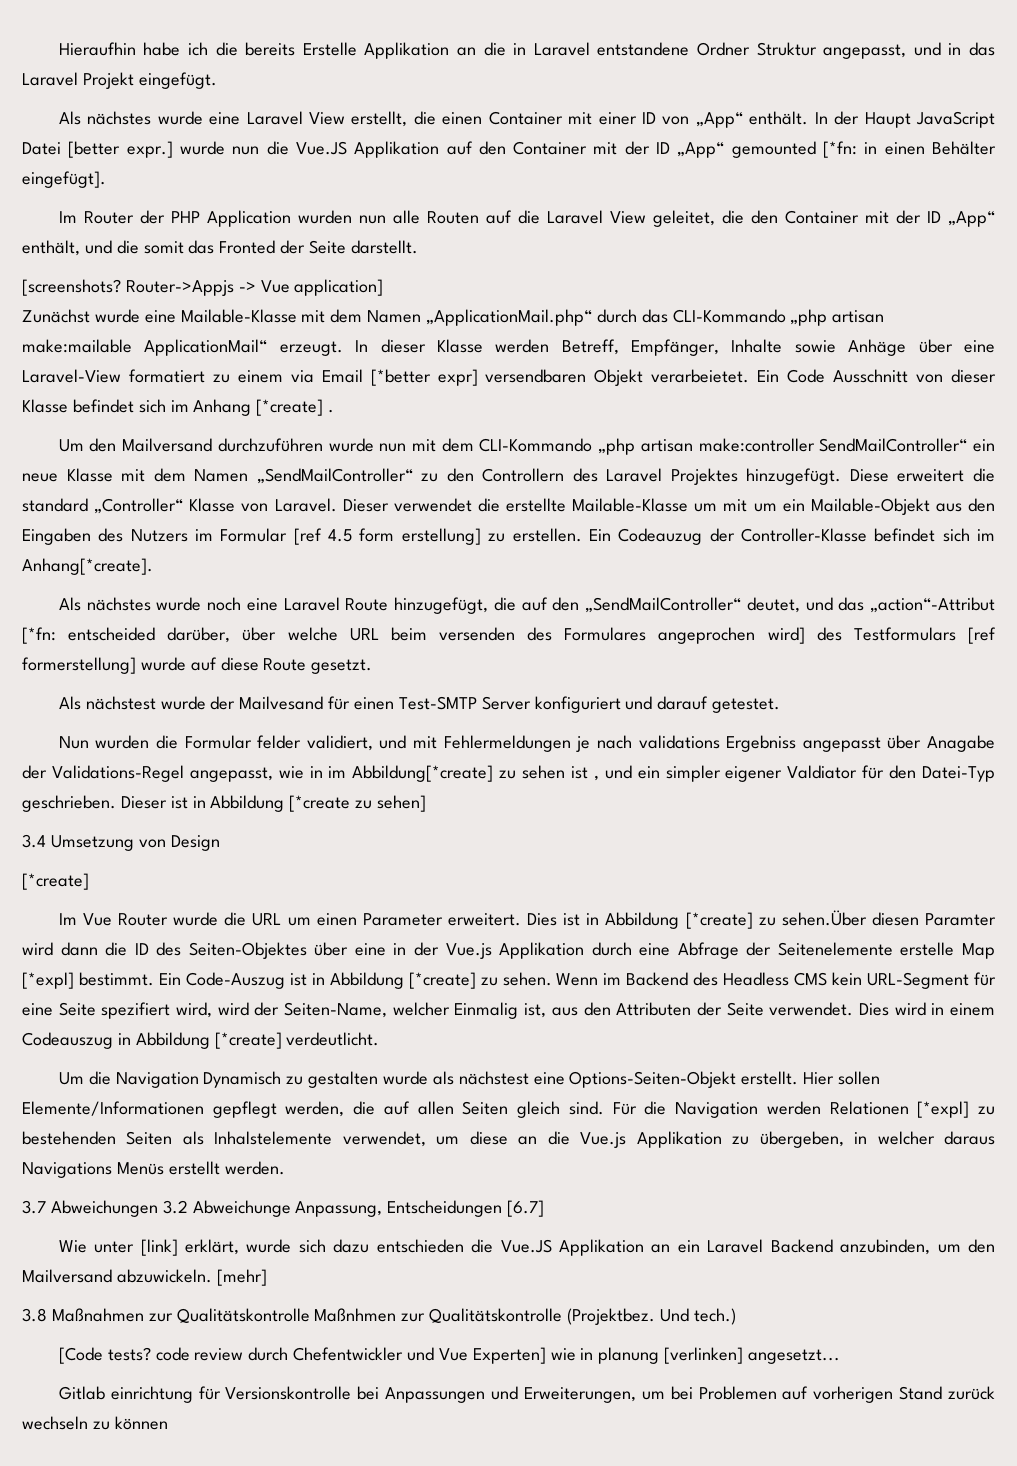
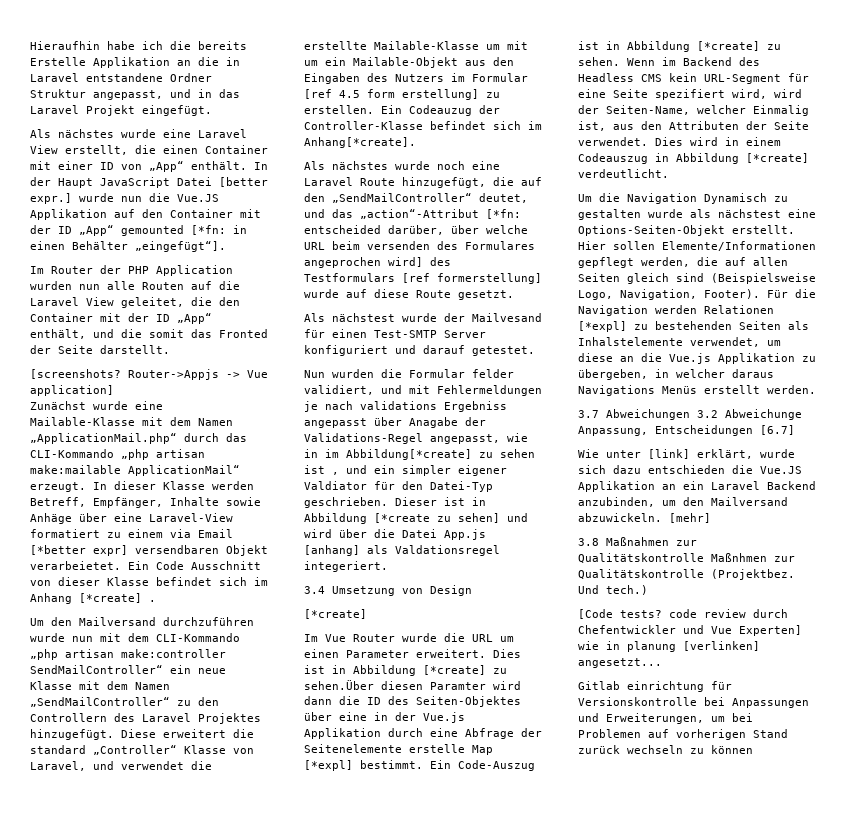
- In der Haupt JavaScript Datei [better expr.] wurde nun die Vue.JS Applikation auf den Container mit der ID „App“ gemounted [*fn: in einen Behälter eingefügt].
+ In der Haupt JavaScript Datei [better expr.] wurde nun die Vue.JS Applikation auf den Container mit der ID „App“ gemounted [*fn: in einen Behälter „eingefügt“].
- Diese erweitert die standard „Controller“ Klasse von Laravel. Dieser verwendet die erstellte Mailable-Klasse um mit um ein Mailable-Objekt aus den Eingaben des Nutzers im Formular [ref 4.5 form erstellung] zu erstellen.
+ Diese erweitert die standard „Controller“ Klasse von Laravel, und verwendet die erstellte Mailable-Klasse um mit um ein Mailable-Objekt aus den Eingaben des Nutzers im Formular [ref 4.5 form erstellung] zu erstellen.
- Dieser ist in Abbildung [*create zu sehen]
+ Dieser ist in Abbildung [*create zu sehen] und wird über die Datei App.js [anhang] als Valdationsregel integeriert.
- Hier sollen Elemente/Informationen gepflegt werden, die auf allen Seiten gleich sind.
+ Hier sollen Elemente/Informationen gepflegt werden, die auf allen Seiten gleich sind (Beispielsweise Logo, Navigation, Footer).

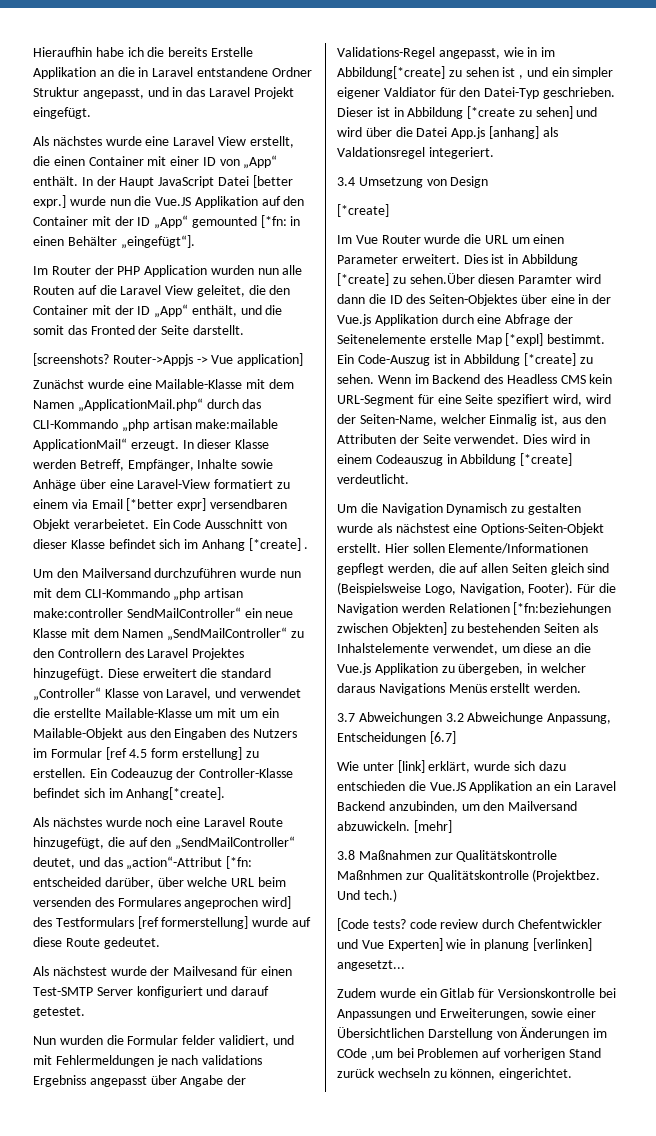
- Als nächstes wurde noch eine Laravel Route hinzugefügt, die auf den „SendMailController“ deutet, und das „action“-Attribut [*fn: entscheided darüber, über welche URL beim versenden des Formulares angeprochen wird] des Testformulars [ref formerstellung] wurde auf diese Route gesetzt.
+ Als nächstes wurde noch eine Laravel Route hinzugefügt, die auf den „SendMailController“ deutet, und das „action“-Attribut [*fn: entscheided darüber, über welche URL beim versenden des Formulares angeprochen wird] des Testformulars [ref formerstellung] wurde auf diese Route gedeutet.
- Nun wurden die Formular felder validiert, und mit Fehlermeldungen je nach validations Ergebniss angepasst über Anagabe der Validations-Regel angepasst, wie in im Abbildung[*create] zu sehen ist , und ein simpler eigener Valdiator für den Datei-Typ geschrieben.
+ Nun wurden die Formular felder validiert, und mit Fehlermeldungen je nach validations Ergebniss angepasst über Angabe der Validations-Regel angepasst, wie in im Abbildung[*create] zu sehen ist , und ein simpler eigener Valdiator für den Datei-Typ geschrieben.
- Für die Navigation werden Relationen [*expl] zu bestehenden Seiten als Inhalstelemente verwendet, um diese an die Vue.js Applikation zu übergeben, in welcher daraus Navigations Menüs erstellt werden.
+ Für die Navigation werden Relationen [*fn:beziehungen zwischen Objekten] zu bestehenden Seiten als Inhalstelemente verwendet, um diese an die Vue.js Applikation zu übergeben, in welcher daraus Navigations Menüs erstellt werden.
- Gitlab einrichtung für Versionskontrolle bei Anpassungen und Erweiterungen, um bei Problemen auf vorherigen Stand zurück wechseln zu können
+ Zudem wurde ein Gitlab für Versionskontrolle bei Anpassungen und Erweiterungen, sowie einer Übersichtlichen Darstellung von Änderungen im COde ,um bei Problemen auf vorherigen Stand zurück wechseln zu können, eingerichtet.

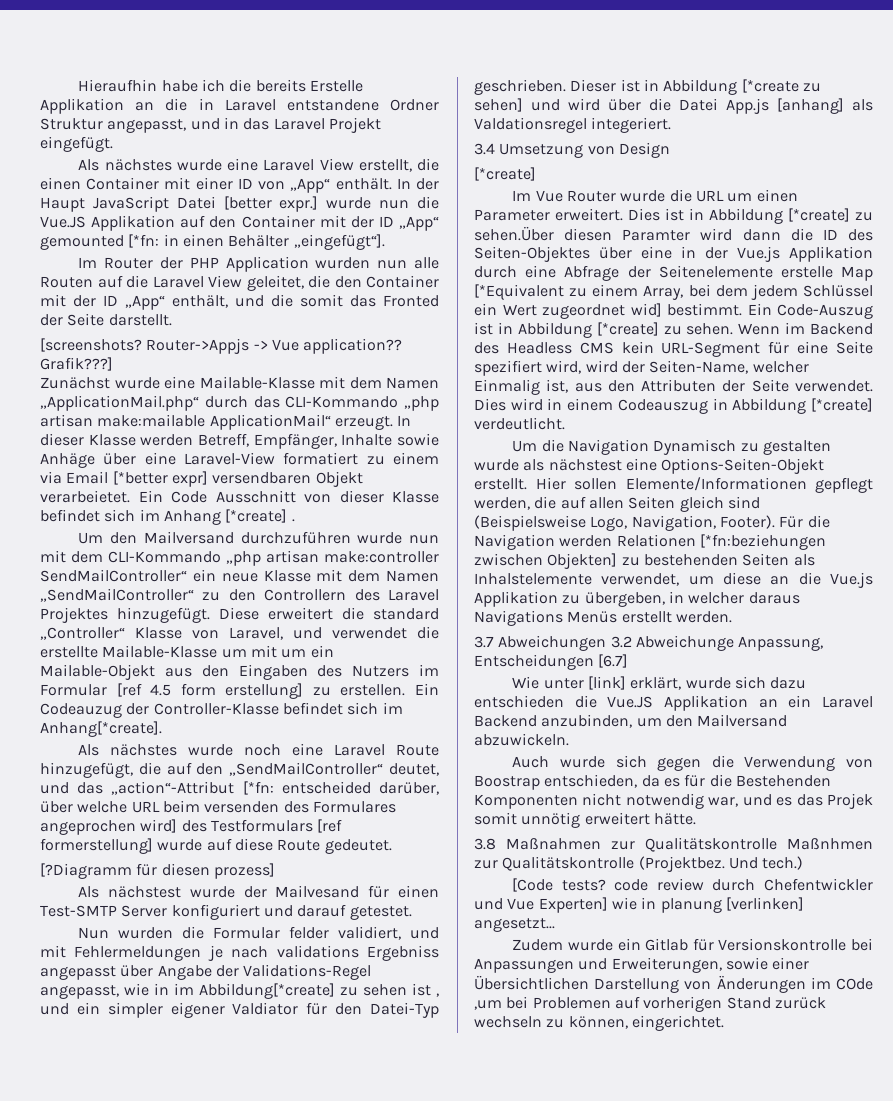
- Router->Appjs -> Vue application]
+ Router->Appjs -> Vue application?? Grafik???]
+ [?Diagramm für diesen prozess]
- Dies ist in Abbildung [*create] zu sehen.Über diesen Paramter wird dann die ID des Seiten-Objektes über eine in der Vue.js Applikation durch eine Abfrage der Seitenelemente erstelle Map [*expl] bestimmt.
+ Dies ist in Abbildung [*create] zu sehen.Über diesen Paramter wird dann die ID des Seiten-Objektes über eine in der Vue.js Applikation durch eine Abfrage der Seitenelemente erstelle Map [*Equivalent zu einem Array, bei dem jedem Schlüssel ein Wert zugeordnet wid] bestimmt.
- Wie unter [link] erklärt, wurde sich dazu entschieden die Vue.JS Applikation an ein Laravel Backend anzubinden, um den Mailversand abzuwickeln. [mehr]
+ Wie unter [link] erklärt, wurde sich dazu entschieden die Vue.JS Applikation an ein Laravel Backend anzubinden, um den Mailversand abzuwickeln.
+ Auch wurde sich gegen die Verwendung von Boostrap entschieden, da es für die Bestehenden Komponenten nicht notwendig war, und es das Projek somit unnötig erweitert hätte.

